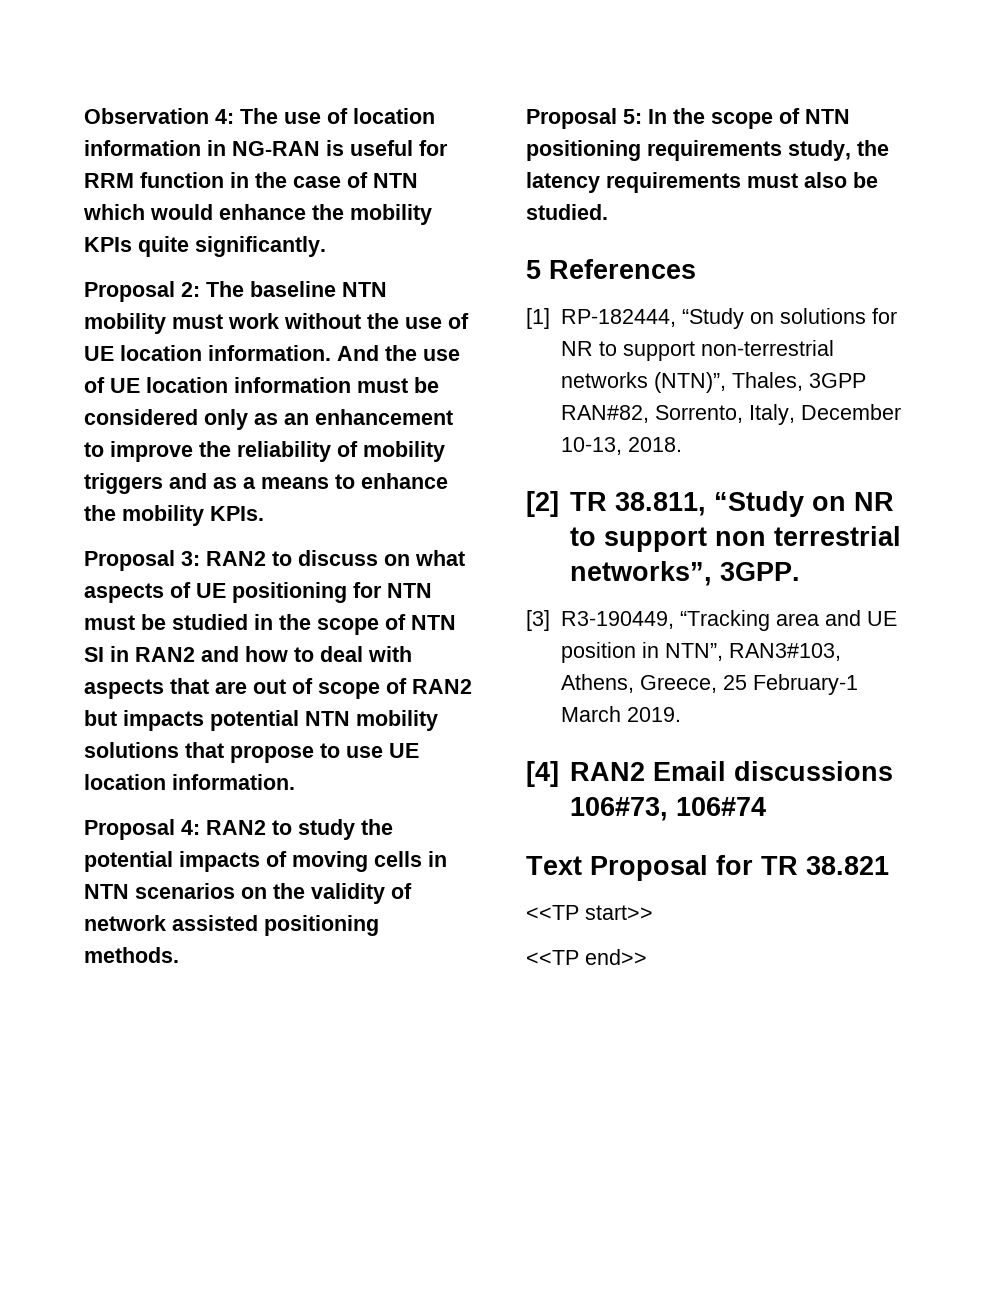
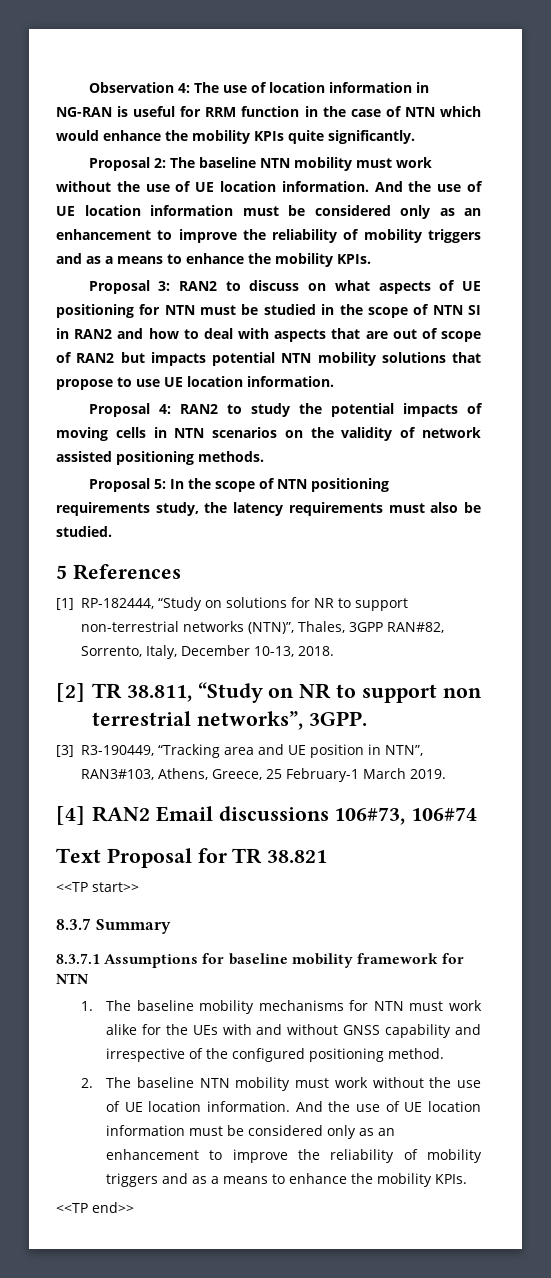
+ 8.3.7 Summary
+ 8.3.7.1 Assumptions for baseline mobility framework for NTN
+ 1. The baseline mobility mechanisms for NTN must work alike for the UEs with and without GNSS capability and irrespective of the configured positioning method.
+ 2. The baseline NTN mobility must work without the use of UE location information. And the use of UE location information must be considered only as an enhancement to improve the reliability of mobility triggers and as a means to enhance the mobility KPIs.

